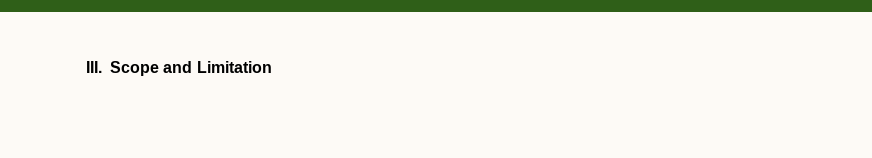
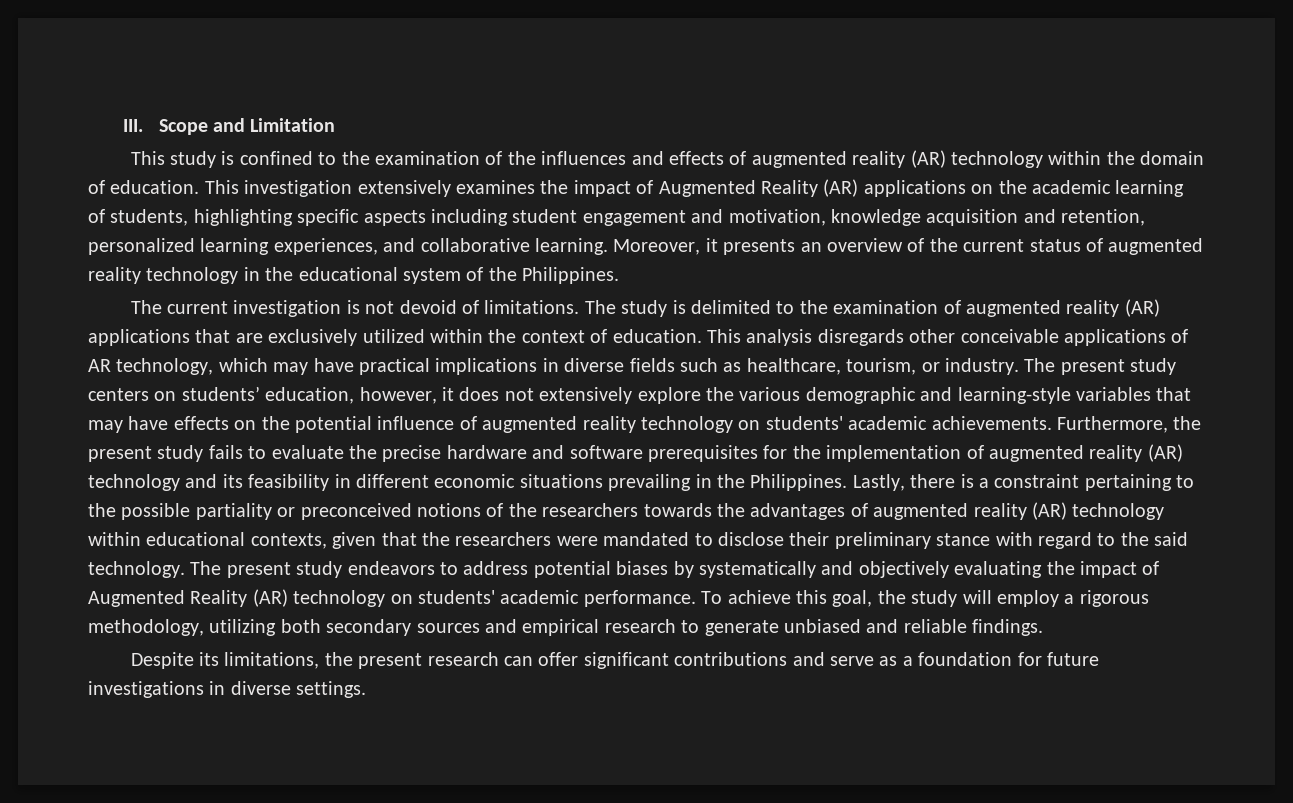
+ This study is confined to the examination of the influences and effects of augmented reality (AR) technology within the domain of education. This investigation extensively examines the impact of Augmented Reality (AR) applications on the academic learning of students, highlighting specific aspects including student engagement and motivation, knowledge acquisition and retention, personalized learning experiences, and collaborative learning. Moreover, it presents an overview of the current status of augmented reality technology in the educational system of the Philippines.
+ The current investigation is not devoid of limitations. The study is delimited to the examination of augmented reality (AR) applications that are exclusively utilized within the context of education. This analysis disregards other conceivable applications of AR technology, which may have practical implications in diverse fields such as healthcare, tourism, or industry. The present study centers on students’ education, however, it does not extensively explore the various demographic and learning-style variables that may have effects on the potential influence of augmented reality technology on students' academic achievements. Furthermore, the present study fails to evaluate the precise hardware and software prerequisites for the implementation of augmented reality (AR) technology and its feasibility in different economic situations prevailing in the Philippines. Lastly, there is a constraint pertaining to the possible partiality or preconceived notions of the researchers towards the advantages of augmented reality (AR) technology within educational contexts, given that the researchers were mandated to disclose their preliminary stance with regard to the said technology. The present study endeavors to address potential biases by systematically and objectively evaluating the impact of Augmented Reality (AR) technology on students' academic performance. To achieve this goal, the study will employ a rigorous methodology, utilizing both secondary sources and empirical research to generate unbiased and reliable findings.
+ Despite its limitations, the present research can offer significant contributions and serve as a foundation for future investigations in diverse settings.

